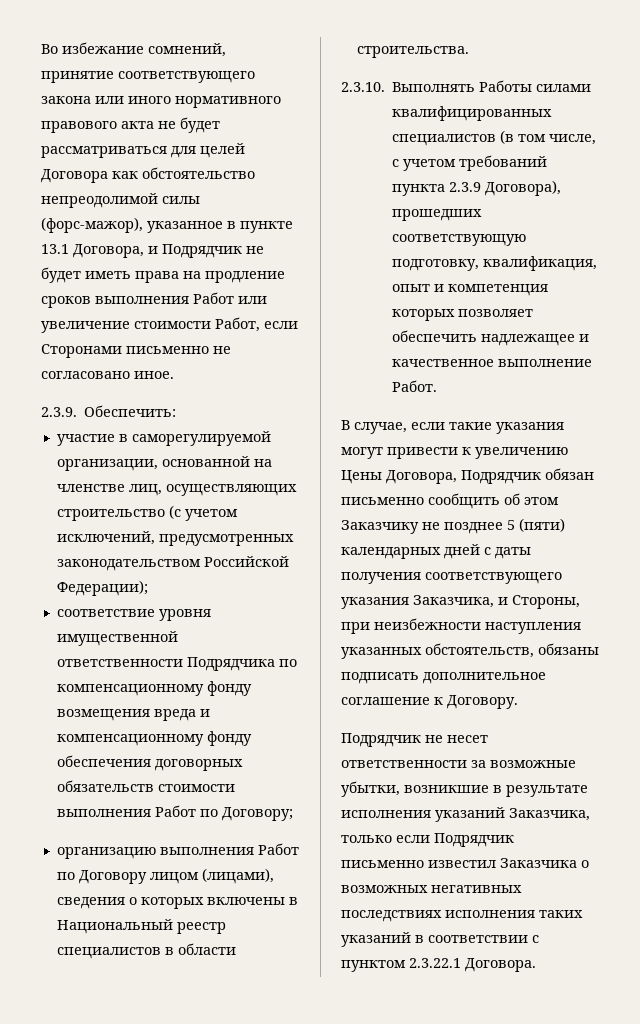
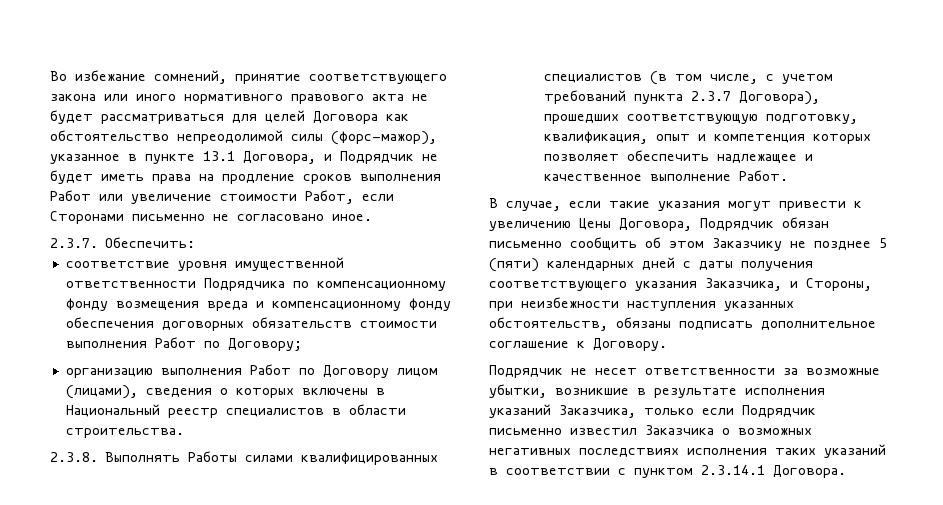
- 2.3.9. Обеспечить:
+ 2.3.7. Обеспечить:
- участие в саморегулируемой организации, основанной на членстве лиц, осуществляющих строительство (с учетом исключений, предусмотренных законодательством Российской Федерации);
- 2.3.10. Выполнять Работы силами квалифицированных специалистов (в том числе, с учетом требований пункта 2.3.9 Договора), прошедших соответствующую подготовку, квалификация, опыт и компетенция которых позволяет обеспечить надлежащее и качественное выполнение Работ.
+ 2.3.8. Выполнять Работы силами квалифицированных специалистов (в том числе, с учетом требований пункта 2.3.7 Договора), прошедших соответствующую подготовку, квалификация, опыт и компетенция которых позволяет обеспечить надлежащее и качественное выполнение Работ.
- Подрядчик не несет ответственности за возможные убытки, возникшие в результате исполнения указаний Заказчика, только если Подрядчик письменно известил Заказчика о возможных негативных последствиях исполнения таких указаний в соответствии с пунктом 2.3.22.1 Договора.
+ Подрядчик не несет ответственности за возможные убытки, возникшие в результате исполнения указаний Заказчика, только если Подрядчик письменно известил Заказчика о возможных негативных последствиях исполнения таких указаний в соответствии с пунктом 2.3.14.1 Договора.

